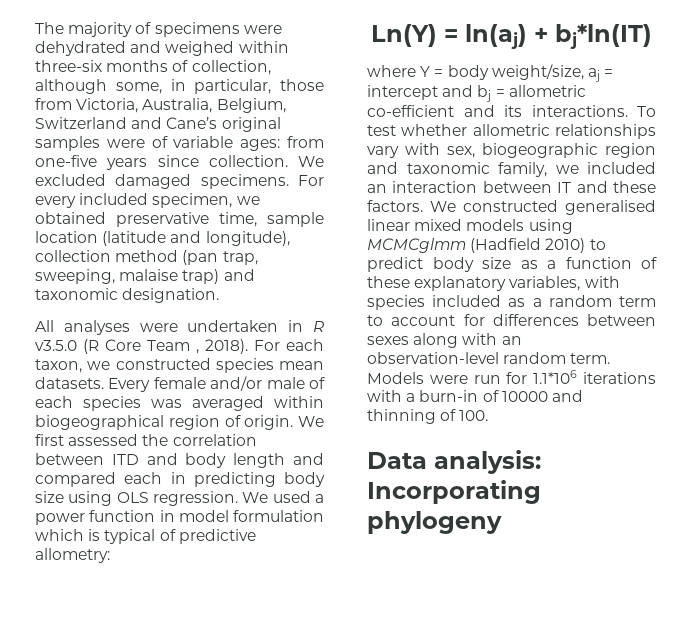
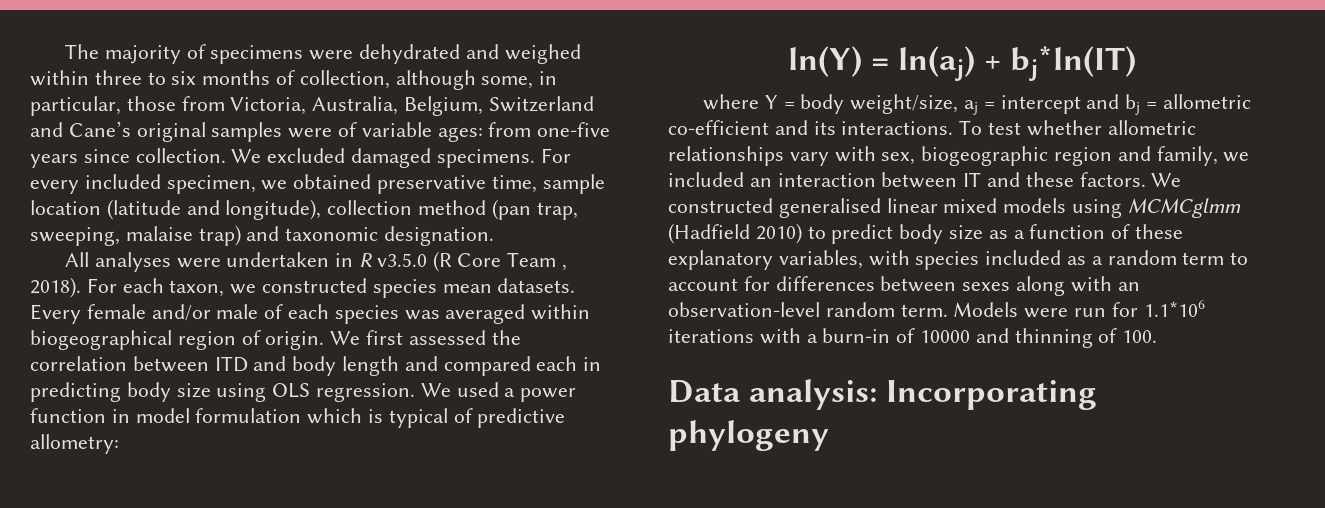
- The majority of specimens were dehydrated and weighed within three-six months of collection, although some, in particular, those from Victoria, Australia, Belgium, Switzerland and Cane’s original samples were of variable ages: from one-five years since collection.
+ The majority of specimens were dehydrated and weighed within three to six months of collection, although some, in particular, those from Victoria, Australia, Belgium, Switzerland and Cane’s original samples were of variable ages: from one-five years since collection.
- Ln(Y) = ln(aj) + bj*ln(IT)
+ ln(Y) = ln(aj) + bj*ln(IT)
- To test whether allometric relationships vary with sex, biogeographic region and taxonomic family, we included an interaction between IT and these factors.
+ To test whether allometric relationships vary with sex, biogeographic region and family, we included an interaction between IT and these factors.

